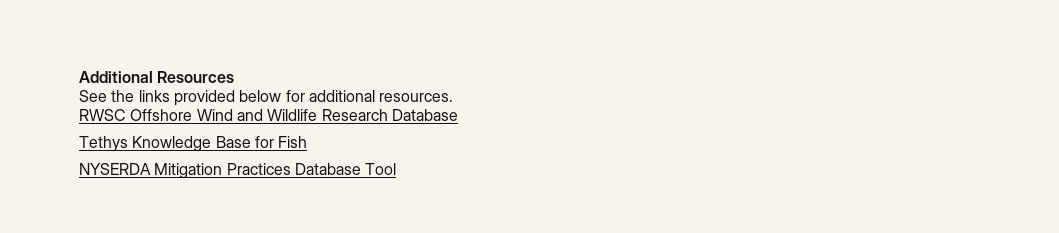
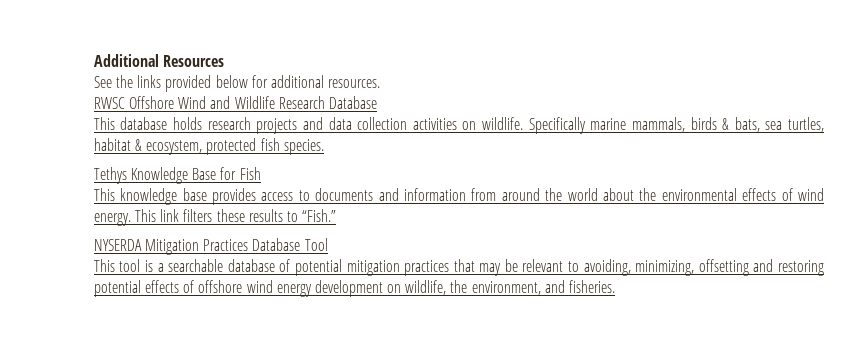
+ This database holds research projects and data collection activities on wildlife. Specifically marine mammals, birds & bats, sea turtles, habitat & ecosystem, protected fish species.
+ This knowledge base provides access to documents and information from around the world about the environmental effects of wind energy. This link filters these results to “Fish.”
+ This tool is a searchable database of potential mitigation practices that may be relevant to avoiding, minimizing, offsetting and restoring potential effects of offshore wind energy development on wildlife, the environment, and fisheries.

